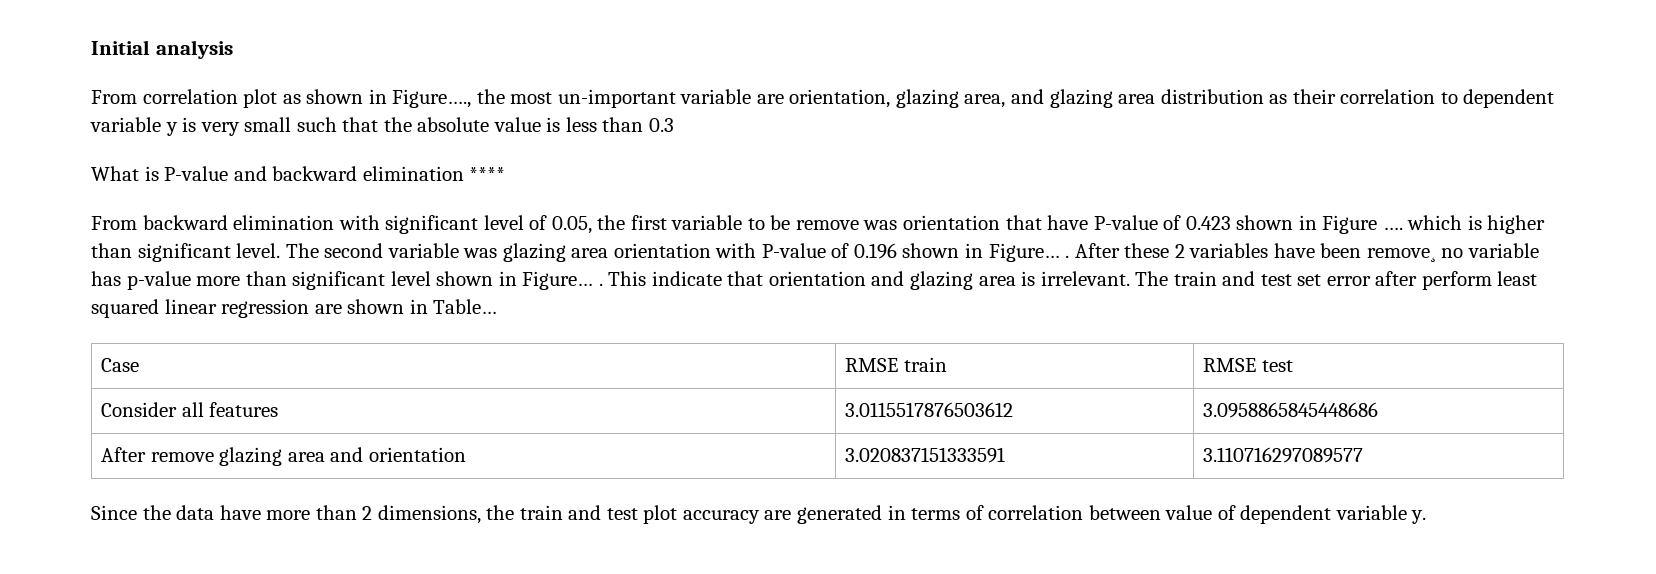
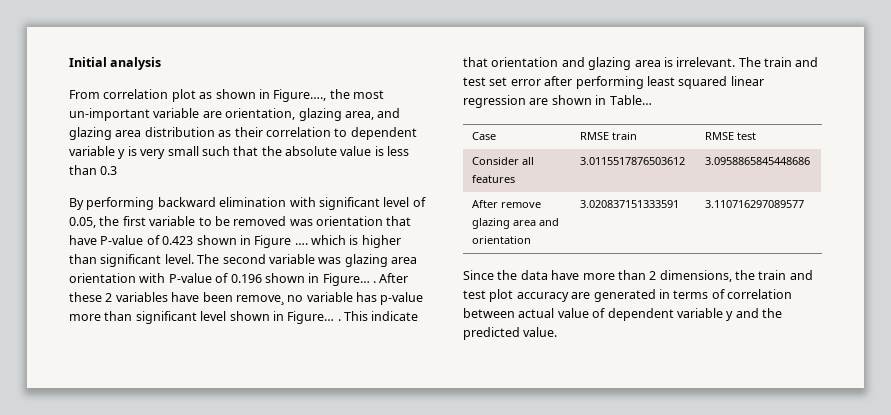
- What is P-value and backward elimination ****
- From backward elimination with significant level of 0.05, the first variable to be remove was orientation that have P-value of 0.423 shown in Figure …. which is higher than significant level.
+ By performing backward elimination with significant level of 0.05, the first variable to be removed was orientation that have P-value of 0.423 shown in Figure …. which is higher than significant level.
- The train and test set error after perform least squared linear regression are shown in Table…
+ The train and test set error after performing least squared linear regression are shown in Table…
- Since the data have more than 2 dimensions, the train and test plot accuracy are generated in terms of correlation between value of dependent variable y.
+ Since the data have more than 2 dimensions, the train and test plot accuracy are generated in terms of correlation between actual value of dependent variable y and the predicted value.

